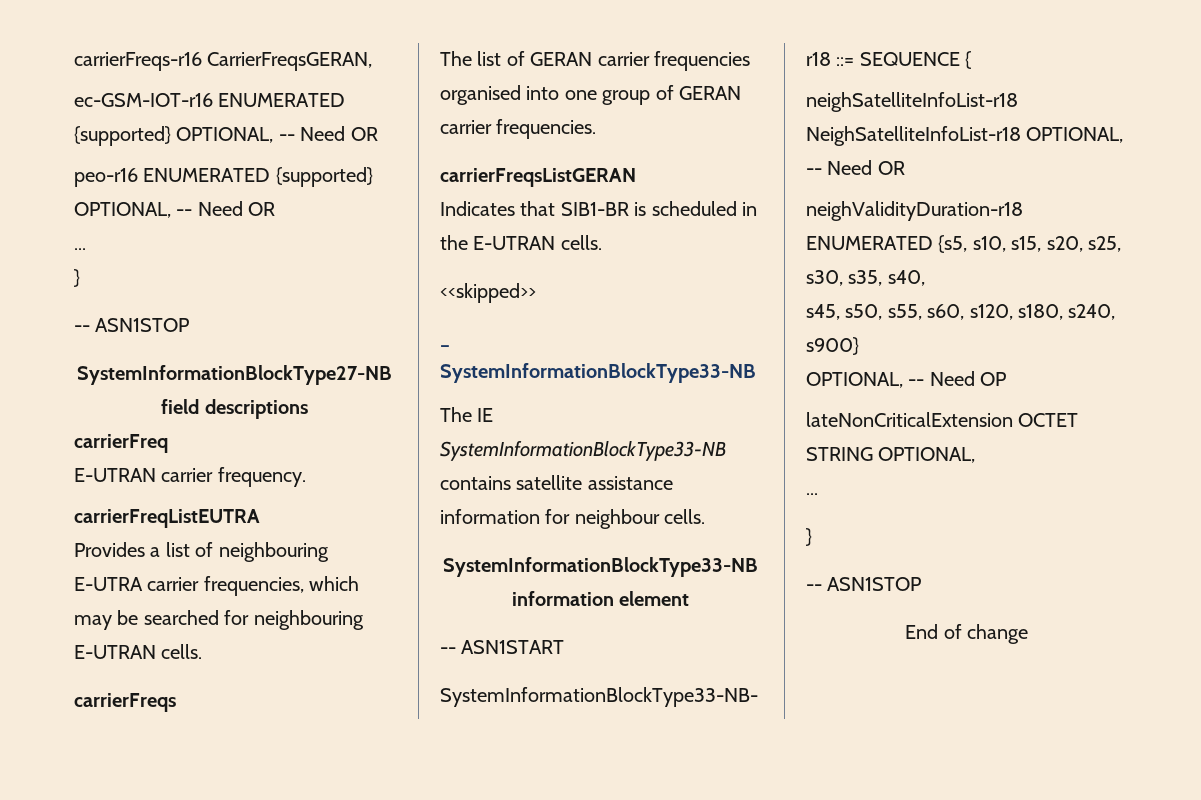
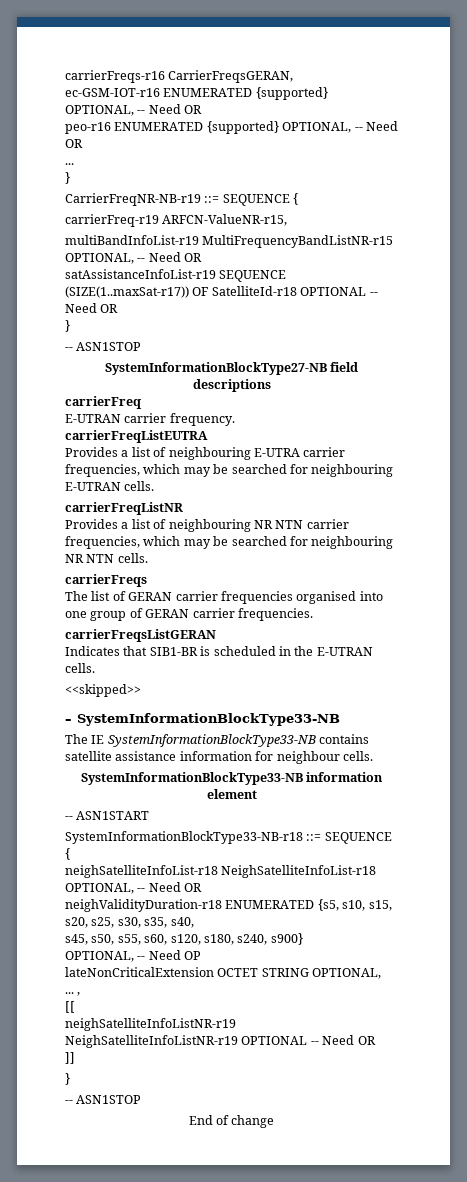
+ CarrierFreqNR-NB-r19 ::= SEQUENCE {
+ carrierFreq-r19 ARFCN-ValueNR-r15,
+ multiBandInfoList-r19 MultiFrequencyBandListNR-r15 OPTIONAL, -- Need OR
+ satAssistanceInfoList-r19 SEQUENCE (SIZE(1..maxSat-r17)) OF SatelliteId-r18 OPTIONAL -- Need OR
+ }
+ carrierFreqListNR
+ Provides a list of neighbouring NR NTN carrier frequencies, which may be searched for neighbouring NR NTN cells.
  lateNonCriticalExtension OCTET STRING OPTIONAL,
- ...
+ ... ,
+ [[
+ neighSatelliteInfoListNR-r19 NeighSatelliteInfoListNR-r19 OPTIONAL -- Need OR
+ ]]

